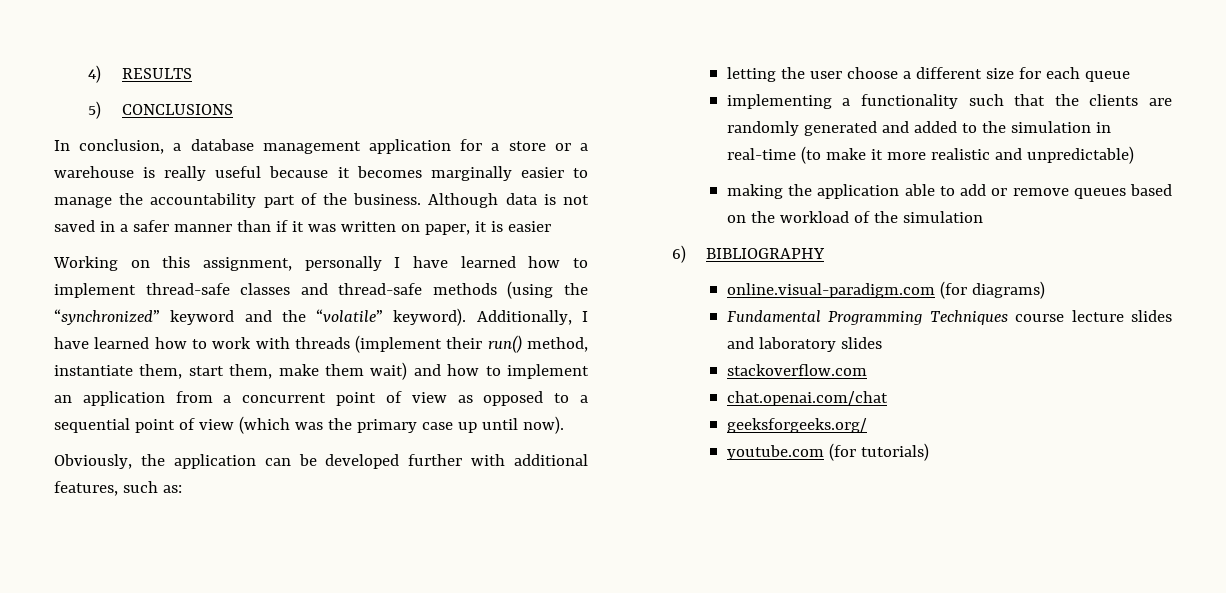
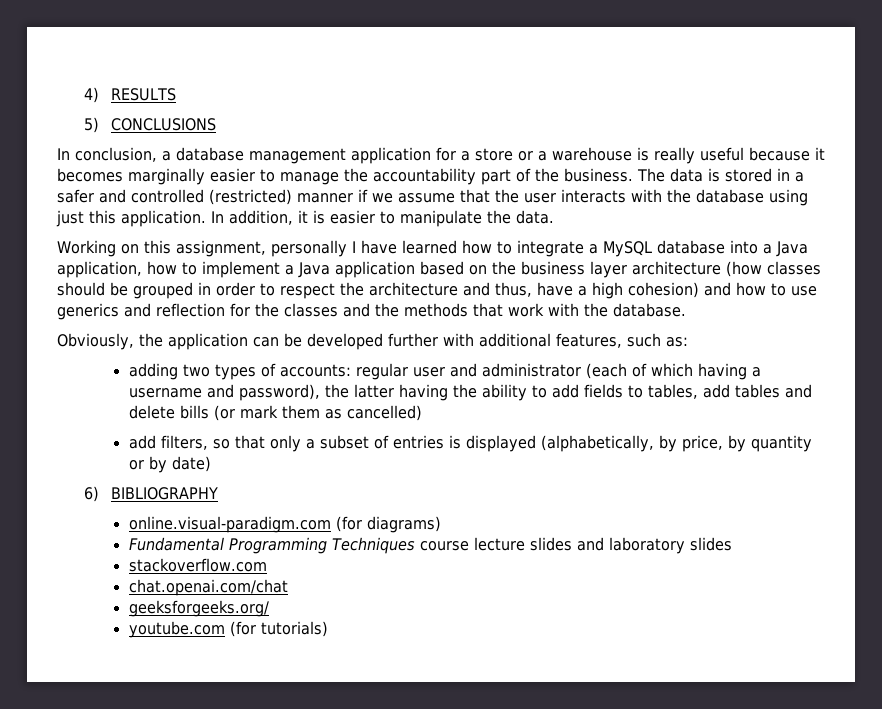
- Although data is not saved in a safer manner than if it was written on paper, it is easier
+ The data is stored in a safer and controlled (restricted) manner if we assume that the user interacts with the database using just this application. In addition, it is easier to manipulate the data.
- Working on this assignment, personally I have learned how to implement thread-safe classes and thread-safe methods (using the “synchronized” keyword and the “volatile” keyword). Additionally, I have learned how to work with threads (implement their run() method, instantiate them, start them, make them wait) and how to implement an application from a concurrent point of view as opposed to a sequential point of view (which was the primary case up until now).
+ Working on this assignment, personally I have learned how to integrate a MySQL database into a Java application, how to implement a Java application based on the business layer architecture (how classes should be grouped in order to respect the architecture and thus, have a high cohesion) and how to use generics and reflection for the classes and the methods that work with the database.
- letting the user choose a different size for each queue
- implementing a functionality such that the clients are randomly generated and added to the simulation in real-time (to make it more realistic and unpredictable)
- making the application able to add or remove queues based on the workload of the simulation
+ adding two types of accounts: regular user and administrator (each of which having a username and password), the latter having the ability to add fields to tables, add tables and delete bills (or mark them as cancelled)
+ add filters, so that only a subset of entries is displayed (alphabetically, by price, by quantity or by date)

